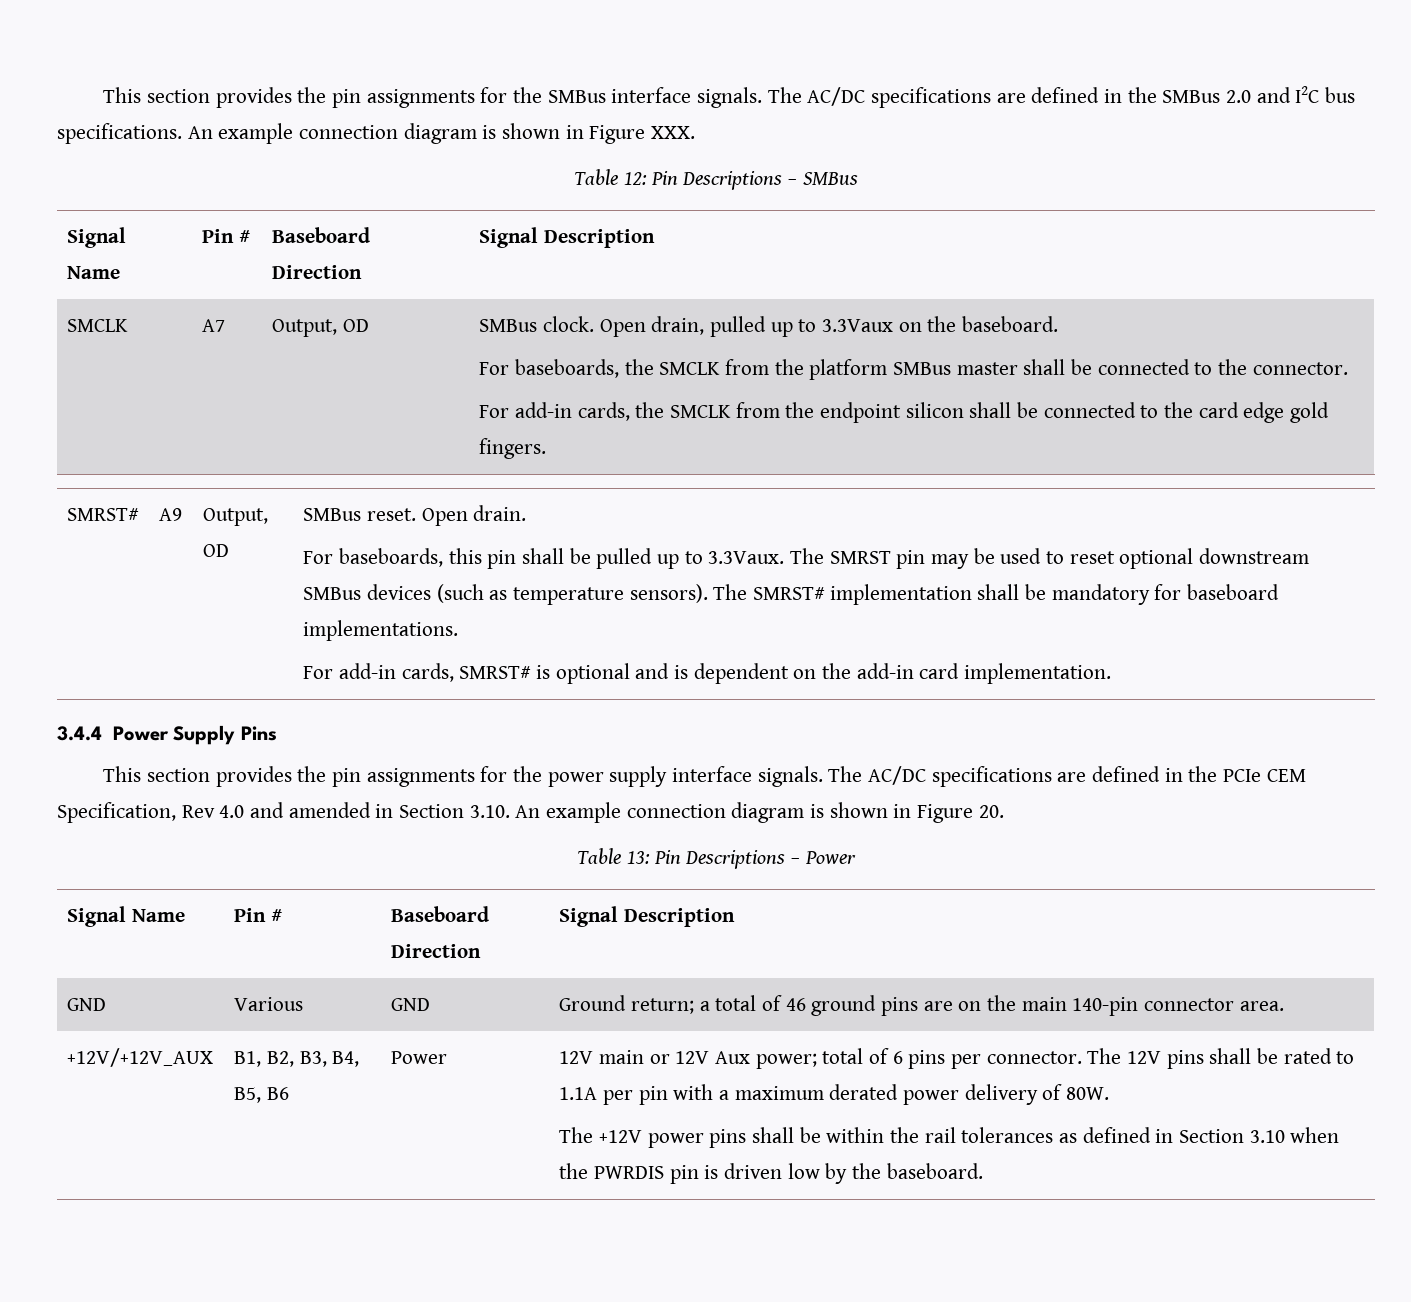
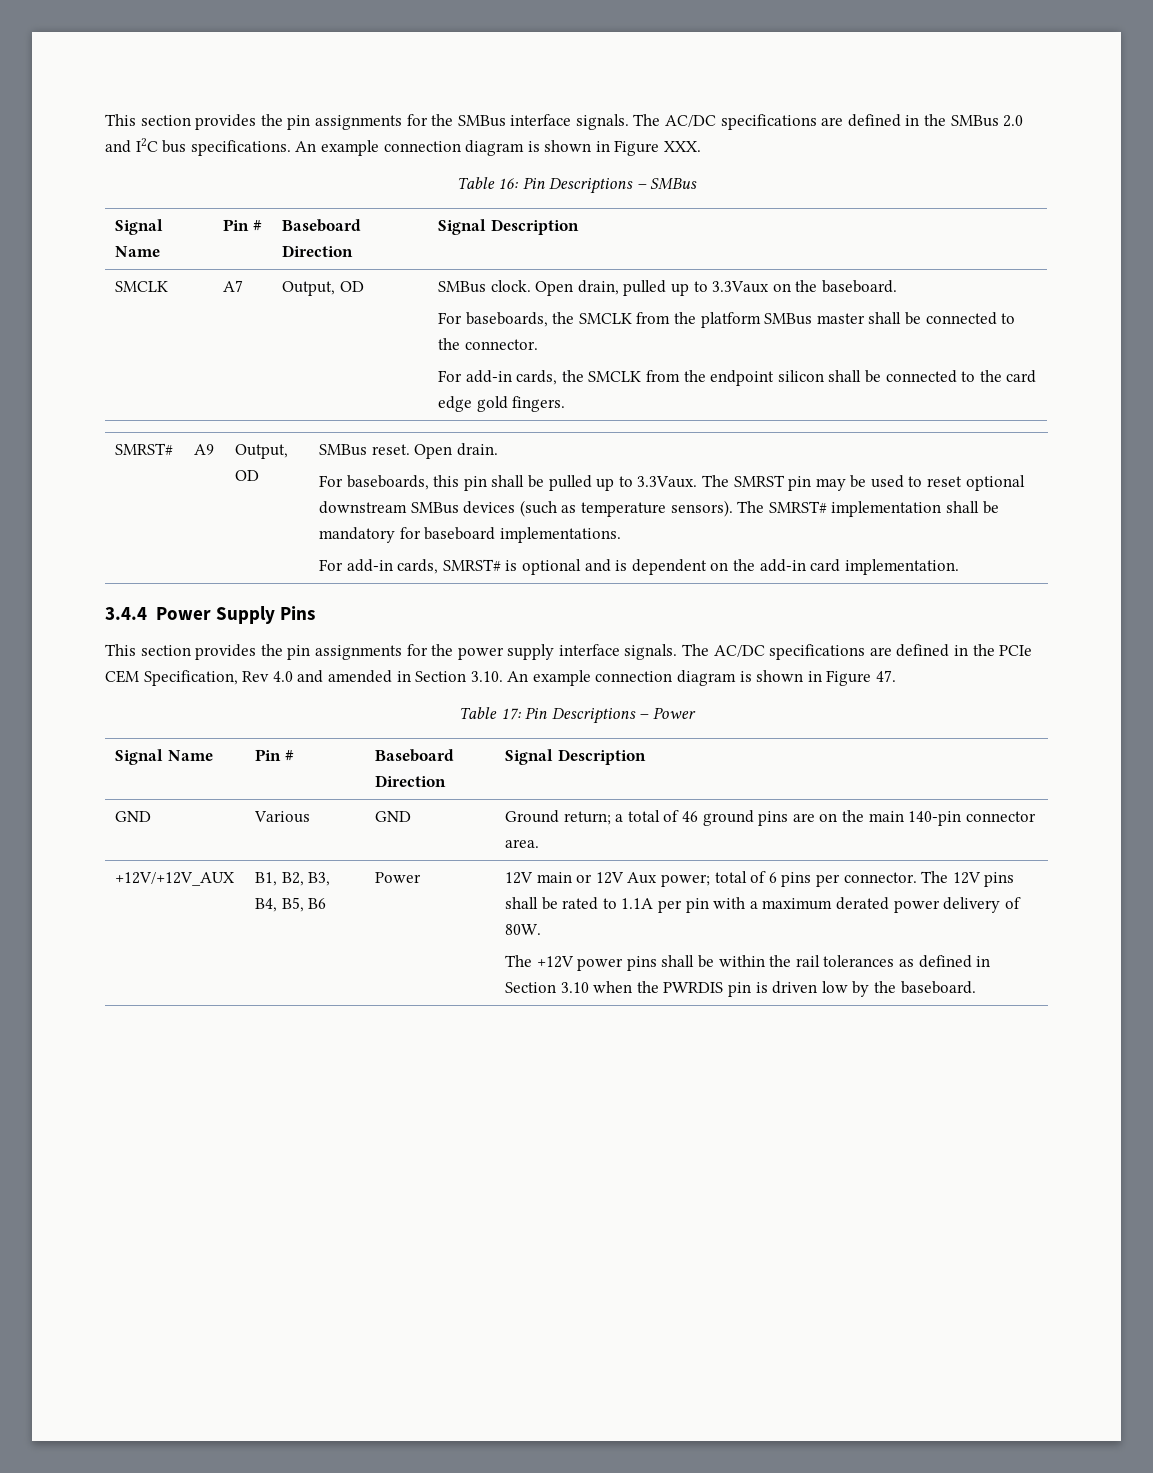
- Table 12: Pin Descriptions – SMBus
+ Table 16: Pin Descriptions – SMBus
- The AC/DC specifications are defined in the PCIe CEM Specification, Rev 4.0 and amended in Section 3.10. An example connection diagram is shown in Figure 20.
- Table 13: Pin Descriptions – Power
+ The AC/DC specifications are defined in the PCIe CEM Specification, Rev 4.0 and amended in Section 3.10. An example connection diagram is shown in Figure 47.
+ Table 17: Pin Descriptions – Power

